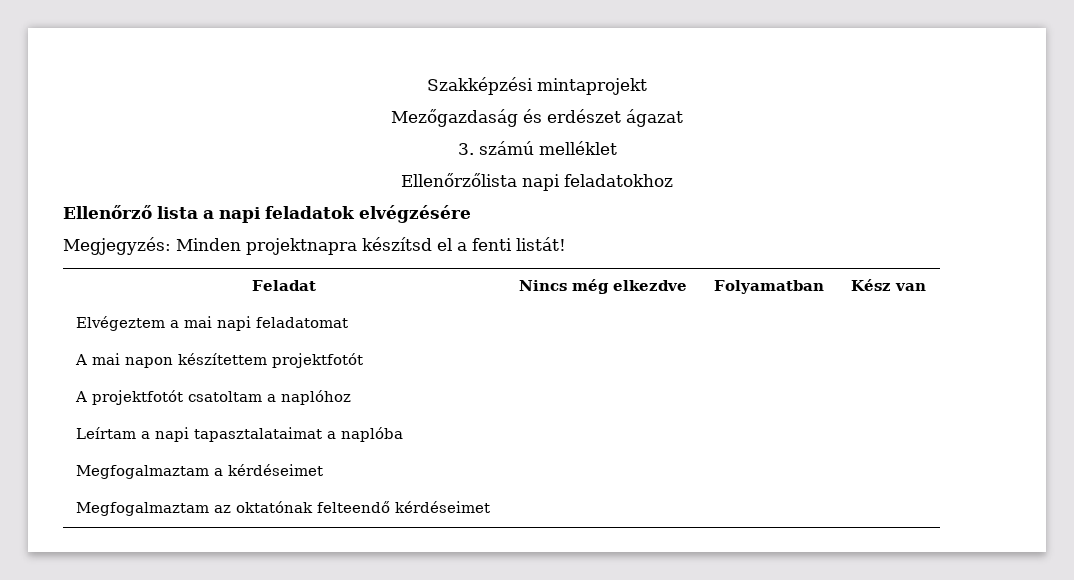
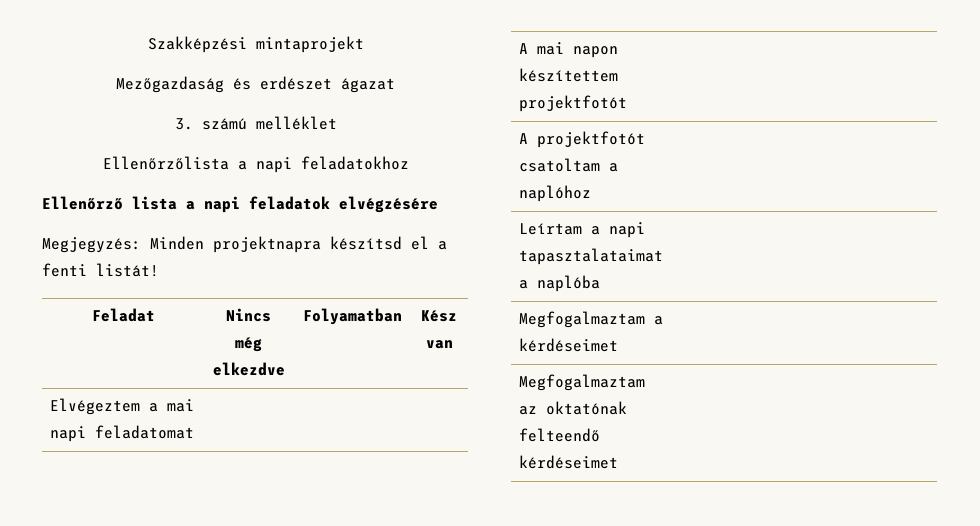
- Ellenőrzőlista napi feladatokhoz
+ Ellenőrzőlista a napi feladatokhoz

